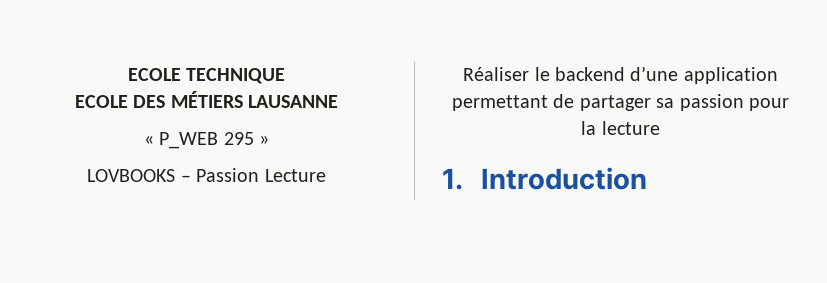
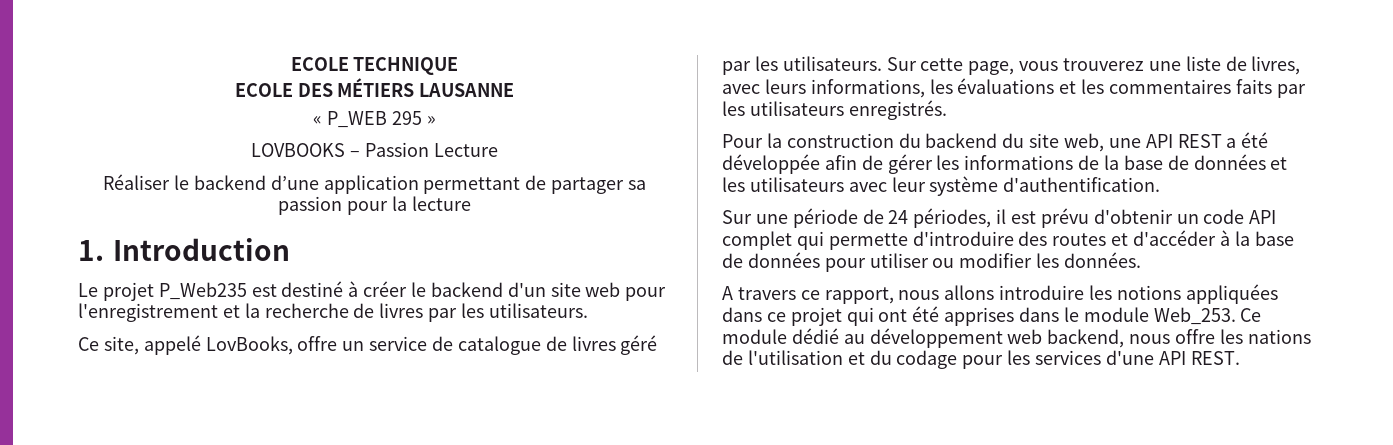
+ Le projet P_Web235 est destiné à créer le backend d'un site web pour l'enregistrement et la recherche de livres par les utilisateurs.
+ Ce site, appelé LovBooks, offre un service de catalogue de livres géré par les utilisateurs. Sur cette page, vous trouverez une liste de livres, avec leurs informations, les évaluations et les commentaires faits par les utilisateurs enregistrés.
+ Pour la construction du backend du site web, une API REST a été développée afin de gérer les informations de la base de données et les utilisateurs avec leur système d'authentification.
+ Sur une période de 24 périodes, il est prévu d'obtenir un code API complet qui permette d'introduire des routes et d'accéder à la base de données pour utiliser ou modifier les données.
+ A travers ce rapport, nous allons introduire les notions appliquées dans ce projet qui ont été apprises dans le module Web_253. Ce module dédié au développement web backend, nous offre les nations de l'utilisation et du codage pour les services d'une API REST.

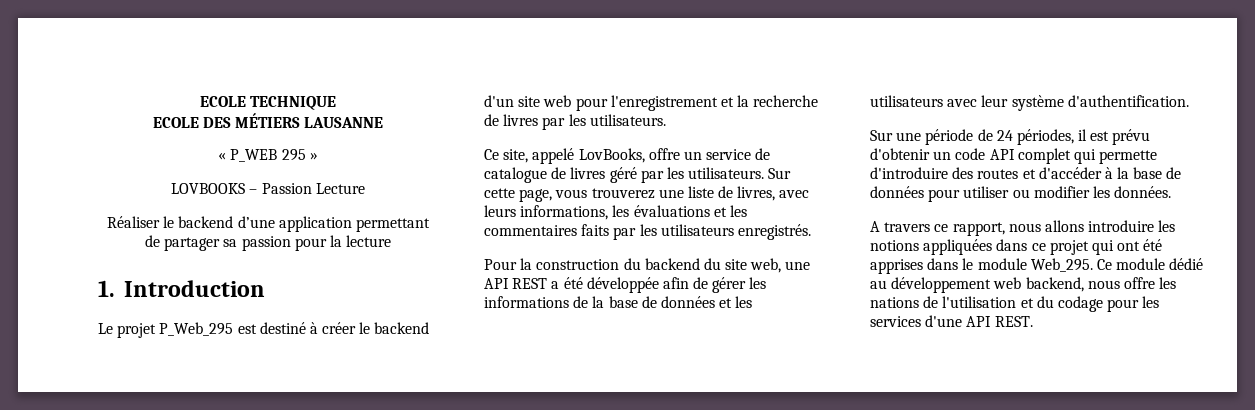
- Le projet P_Web235 est destiné à créer le backend d'un site web pour l'enregistrement et la recherche de livres par les utilisateurs.
+ Le projet P_Web_295 est destiné à créer le backend d'un site web pour l'enregistrement et la recherche de livres par les utilisateurs.
- A travers ce rapport, nous allons introduire les notions appliquées dans ce projet qui ont été apprises dans le module Web_253.
+ A travers ce rapport, nous allons introduire les notions appliquées dans ce projet qui ont été apprises dans le module Web_295.

